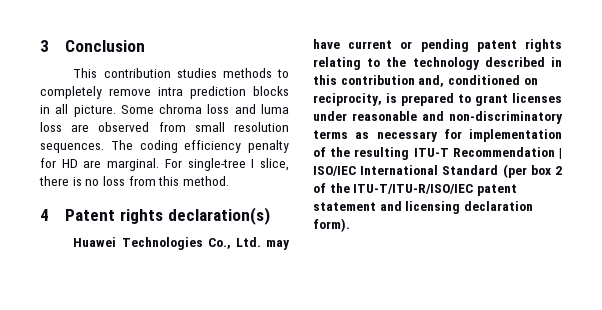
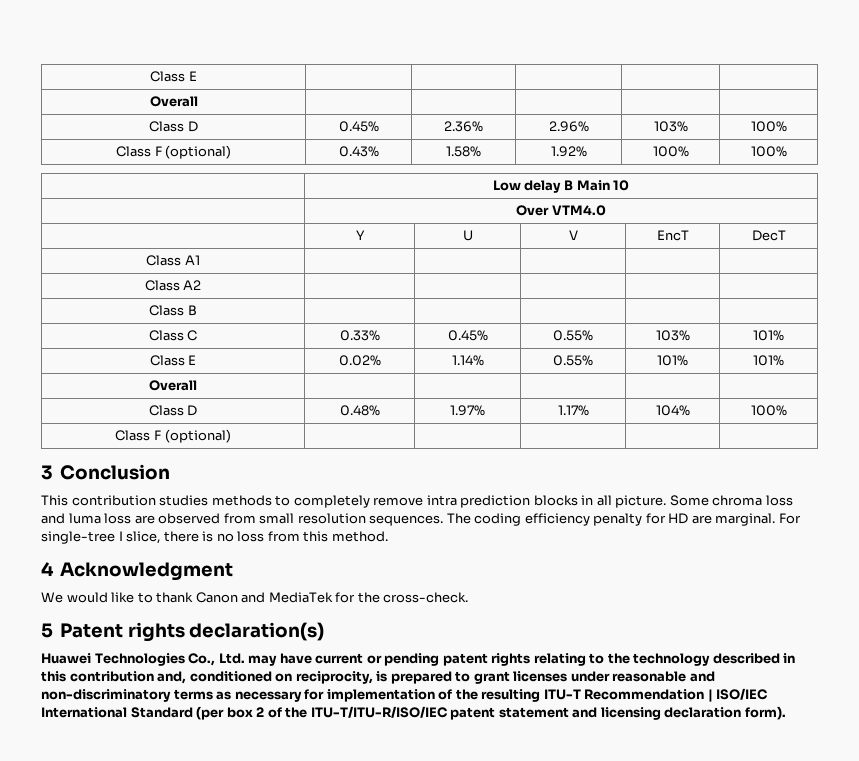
+ Class E | | | | |
+ Overall | | | | |
+ Class D | 0.45% | 2.36% | 2.96% | 103% | 100%
+ Class F (optional) | 0.43% | 1.58% | 1.92% | 100% | 100%
+ | Low delay B Main 10
+ | Over VTM4.0
+ | Y | U | V | EncT | DecT
+ Class A1 | | | | |
+ Class A2 | | | | |
+ Class B | | | | |
+ Class C | 0.33% | 0.45% | 0.55% | 103% | 101%
+ Class E | 0.02% | 1.14% | 0.55% | 101% | 101%
+ Overall | | | | |
+ Class D | 0.48% | 1.97% | 1.17% | 104% | 100%
+ Class F (optional) | | | | |
- 4 Patent rights declaration(s)
+ 4 Acknowledgment
+ We would like to thank Canon and MediaTek for the cross-check.
+ 5 Patent rights declaration(s)

